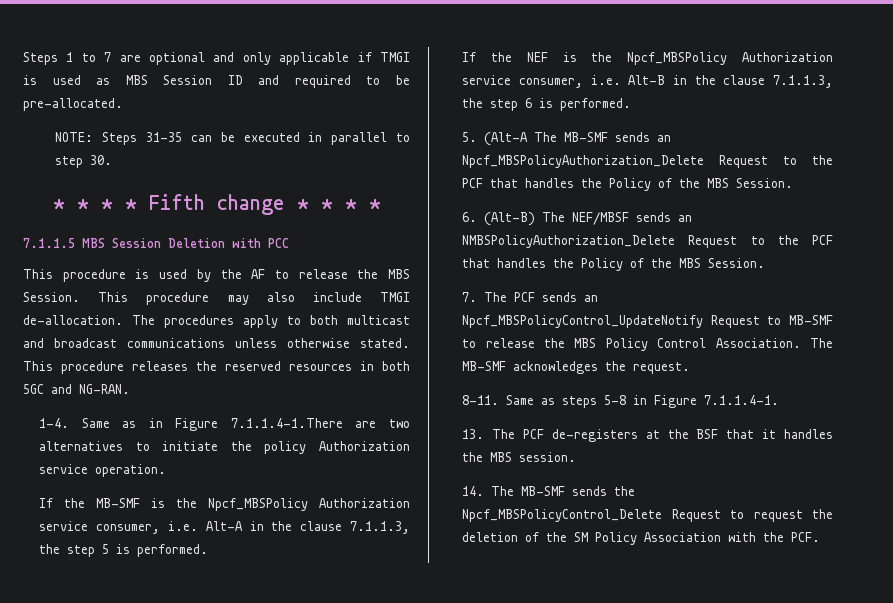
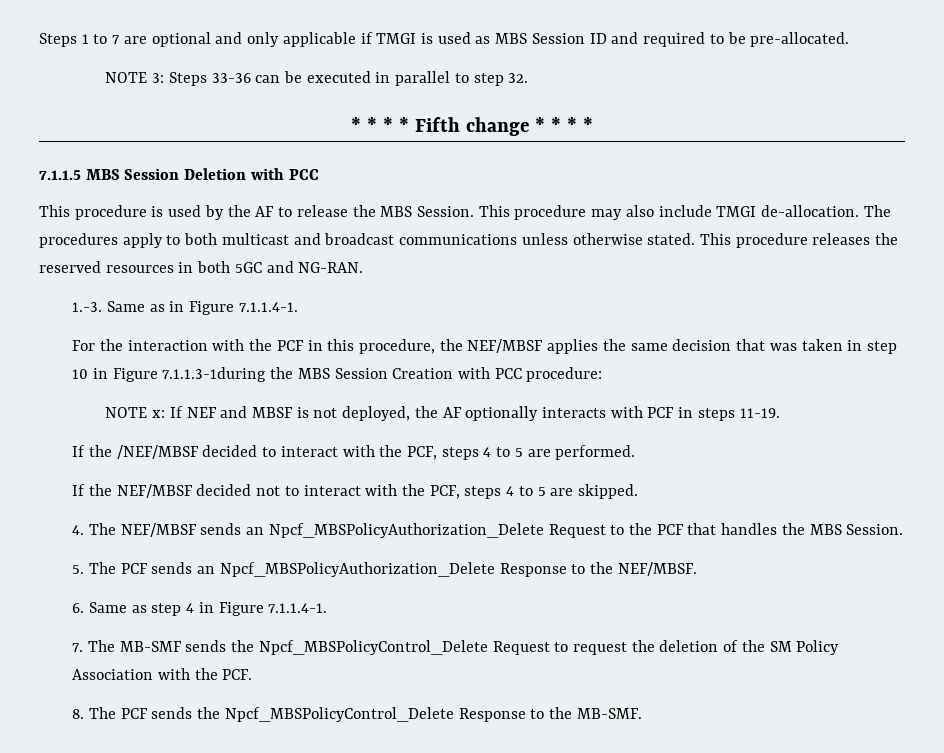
- NOTE: Steps 31-35 can be executed in parallel to step 30.
+ NOTE 3: Steps 33-36 can be executed in parallel to step 32.
- 1-4. Same as in Figure 7.1.1.4-1.There are two alternatives to initiate the policy Authorization service operation.
- If the MB-SMF is the Npcf_MBSPolicy Authorization service consumer, i.e. Alt-A in the clause 7.1.1.3, the step 5 is performed.
- If the NEF is the Npcf_MBSPolicy Authorization service consumer, i.e. Alt-B in the clause 7.1.1.3, the step 6 is performed.
- 5. (Alt-A The MB-SMF sends an Npcf_MBSPolicyAuthorization_Delete Request to the PCF that handles the Policy of the MBS Session.
- 6. (Alt-B) The NEF/MBSF sends an NMBSPolicyAuthorization_Delete Request to the PCF that handles the Policy of the MBS Session.
- 7. The PCF sends an Npcf_MBSPolicyControl_UpdateNotify Request to MB-SMF to release the MBS Policy Control Association. The MB-SMF acknowledges the request.
- 8-11. Same as steps 5-8 in Figure 7.1.1.4-1.
- 13. The PCF de-registers at the BSF that it handles the MBS session.
- 14. The MB-SMF sends the Npcf_MBSPolicyControl_Delete Request to request the deletion of the SM Policy Association with the PCF.
+ 1.-3. Same as in Figure 7.1.1.4-1.
+ For the interaction with the PCF in this procedure, the NEF/MBSF applies the same decision that was taken in step 10 in Figure 7.1.1.3-1during the MBS Session Creation with PCC procedure:
+ NOTE x: If NEF and MBSF is not deployed, the AF optionally interacts with PCF in steps 11-19.
+ If the /NEF/MBSF decided to interact with the PCF, steps 4 to 5 are performed.
+ If the NEF/MBSF decided not to interact with the PCF, steps 4 to 5 are skipped.
+ 4. The NEF/MBSF sends an Npcf_MBSPolicyAuthorization_Delete Request to the PCF that handles the MBS Session.
+ 5. The PCF sends an Npcf_MBSPolicyAuthorization_Delete Response to the NEF/MBSF.
+ 6. Same as step 4 in Figure 7.1.1.4-1.
+ 7. The MB-SMF sends the Npcf_MBSPolicyControl_Delete Request to request the deletion of the SM Policy Association with the PCF.
+ 8. The PCF sends the Npcf_MBSPolicyControl_Delete Response to the MB-SMF.

